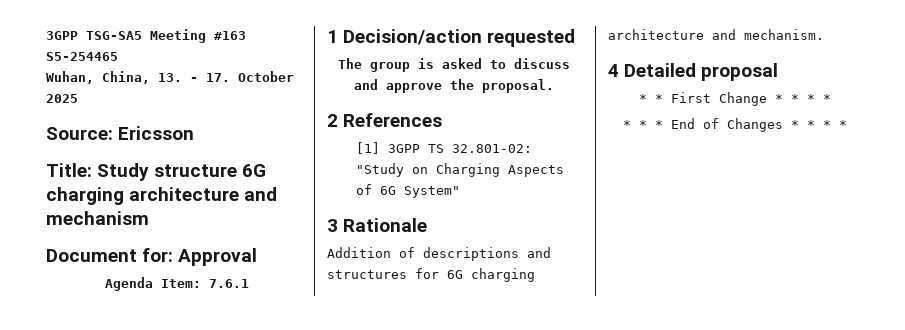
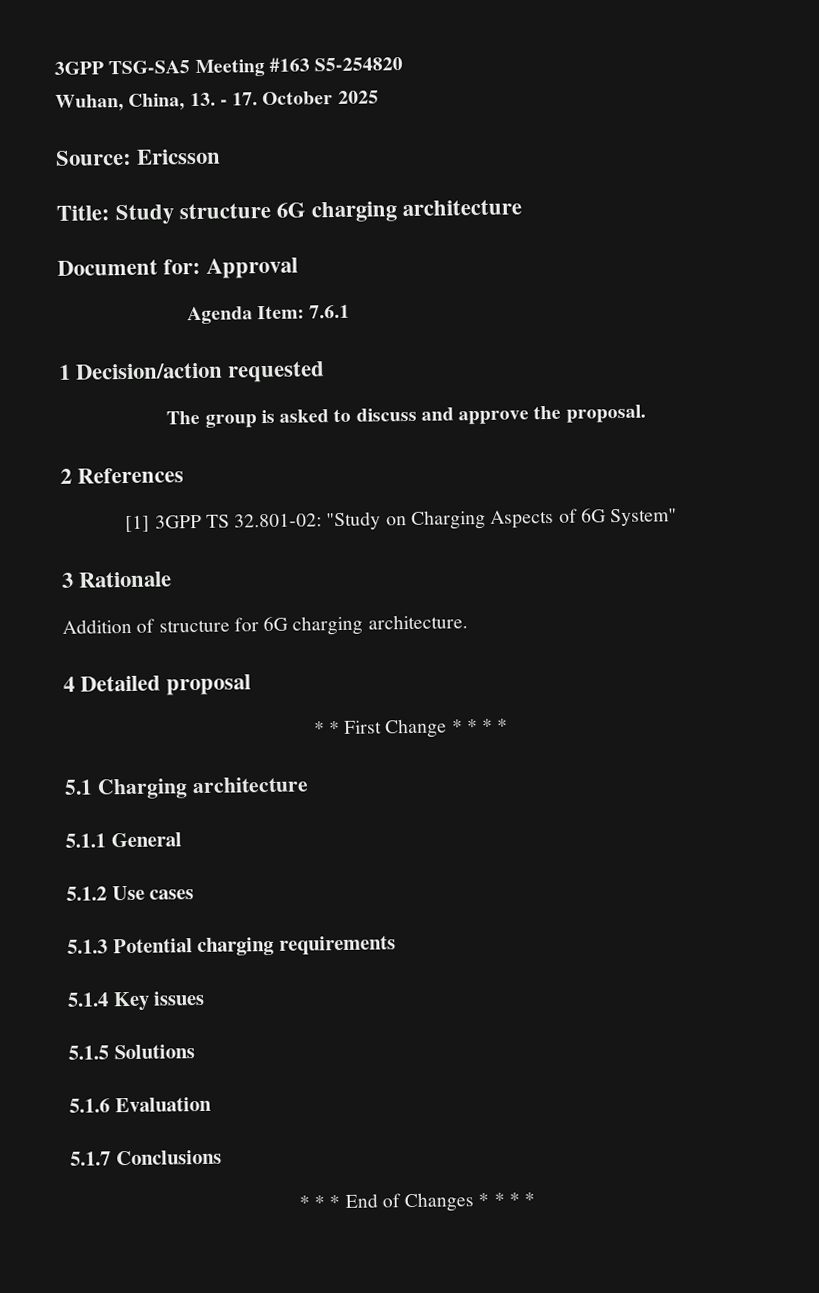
- 3GPP TSG-SA5 Meeting #163 S5-254465
+ 3GPP TSG-SA5 Meeting #163 S5-254820
- Title: Study structure 6G charging architecture and mechanism
+ Title: Study structure 6G charging architecture
- Addition of descriptions and structures for 6G charging architecture and mechanism.
+ Addition of structure for 6G charging architecture.
+ 5.1 Charging architecture
+ 5.1.1 General
+ 5.1.2 Use cases
+ 5.1.3 Potential charging requirements
+ 5.1.4 Key issues
+ 5.1.5 Solutions
+ 5.1.6 Evaluation
+ 5.1.7 Conclusions

